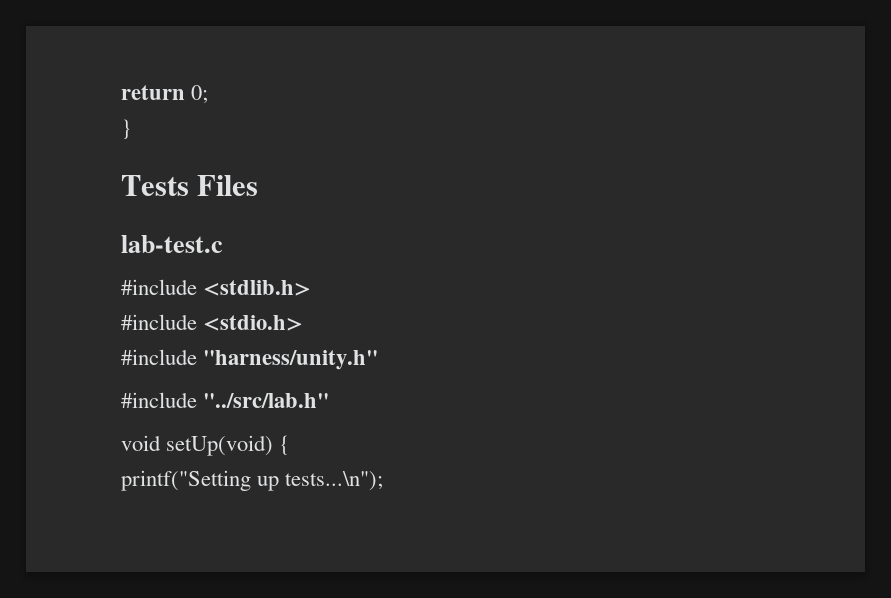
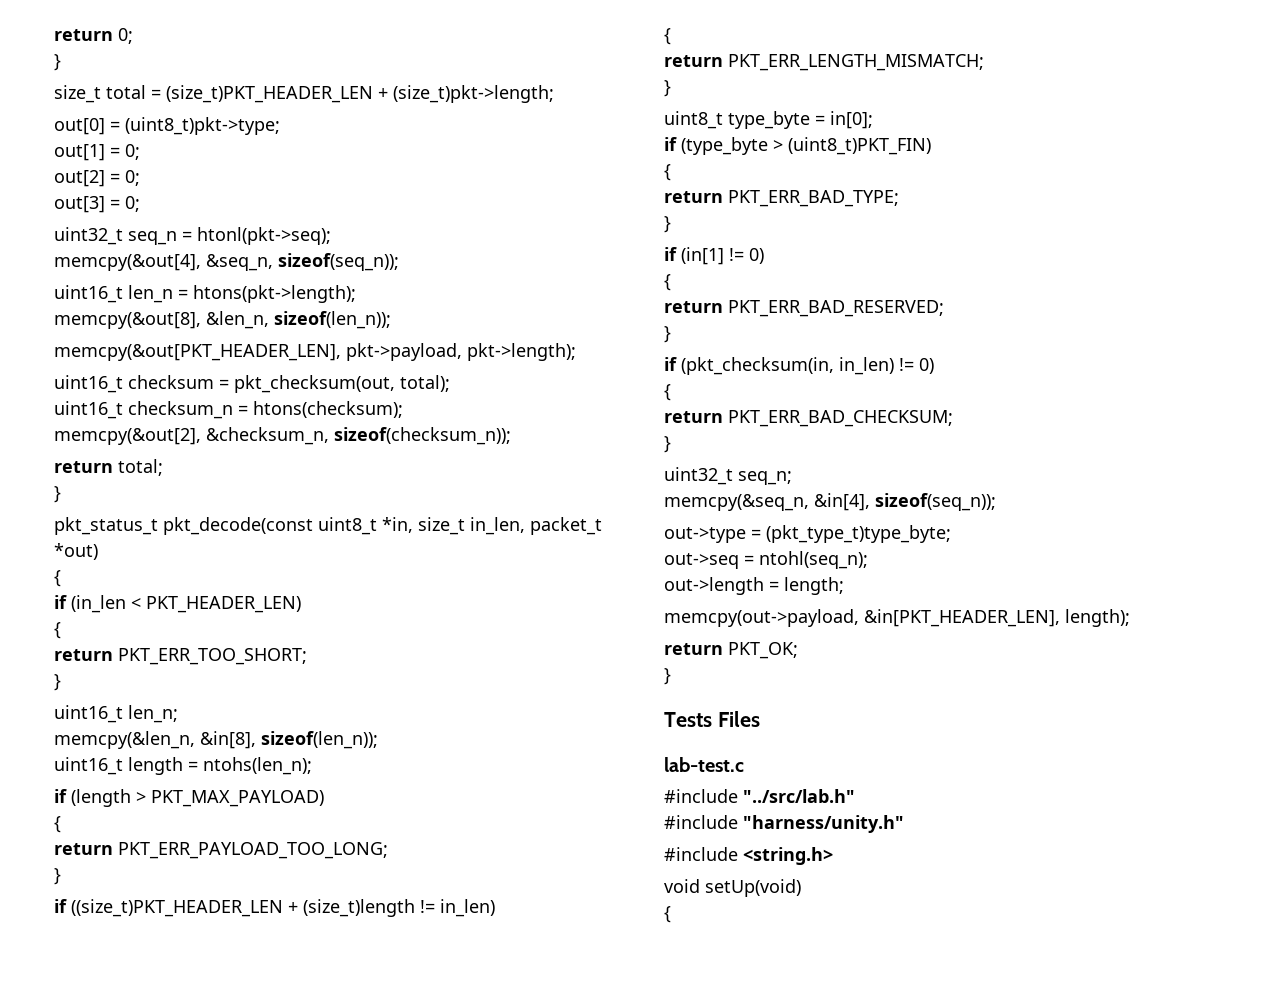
+ size_t total = (size_t)PKT_HEADER_LEN + (size_t)pkt->length;
+ out[0] = (uint8_t)pkt->type;
+ out[1] = 0;
+ out[2] = 0;
+ out[3] = 0;
+ uint32_t seq_n = htonl(pkt->seq);
+ memcpy(&out[4], &seq_n, sizeof(seq_n));
+ uint16_t len_n = htons(pkt->length);
+ memcpy(&out[8], &len_n, sizeof(len_n));
+ memcpy(&out[PKT_HEADER_LEN], pkt->payload, pkt->length);
+ uint16_t checksum = pkt_checksum(out, total);
+ uint16_t checksum_n = htons(checksum);
+ memcpy(&out[2], &checksum_n, sizeof(checksum_n));
+ return total;
+ }
+ pkt_status_t pkt_decode(const uint8_t *in, size_t in_len, packet_t *out)
+ {
+ if (in_len < PKT_HEADER_LEN)
+ {
+ return PKT_ERR_TOO_SHORT;
+ }
+ uint16_t len_n;
+ memcpy(&len_n, &in[8], sizeof(len_n));
+ uint16_t length = ntohs(len_n);
+ if (length > PKT_MAX_PAYLOAD)
+ {
+ return PKT_ERR_PAYLOAD_TOO_LONG;
+ }
+ if ((size_t)PKT_HEADER_LEN + (size_t)length != in_len)
+ {
+ return PKT_ERR_LENGTH_MISMATCH;
+ }
+ uint8_t type_byte = in[0];
+ if (type_byte > (uint8_t)PKT_FIN)
+ {
+ return PKT_ERR_BAD_TYPE;
+ }
+ if (in[1] != 0)
+ {
+ return PKT_ERR_BAD_RESERVED;
+ }
+ if (pkt_checksum(in, in_len) != 0)
+ {
+ return PKT_ERR_BAD_CHECKSUM;
+ }
+ uint32_t seq_n;
+ memcpy(&seq_n, &in[4], sizeof(seq_n));
+ out->type = (pkt_type_t)type_byte;
+ out->seq = ntohl(seq_n);
+ out->length = length;
+ memcpy(out->payload, &in[PKT_HEADER_LEN], length);
+ return PKT_OK;
+ }
- #include <stdlib.h>
- #include <stdio.h>
+ #include "../src/lab.h"
- #include "../src/lab.h"
+ #include <string.h>
- void setUp(void) {
- printf("Setting up tests...\n");
+ void setUp(void)
+ {

